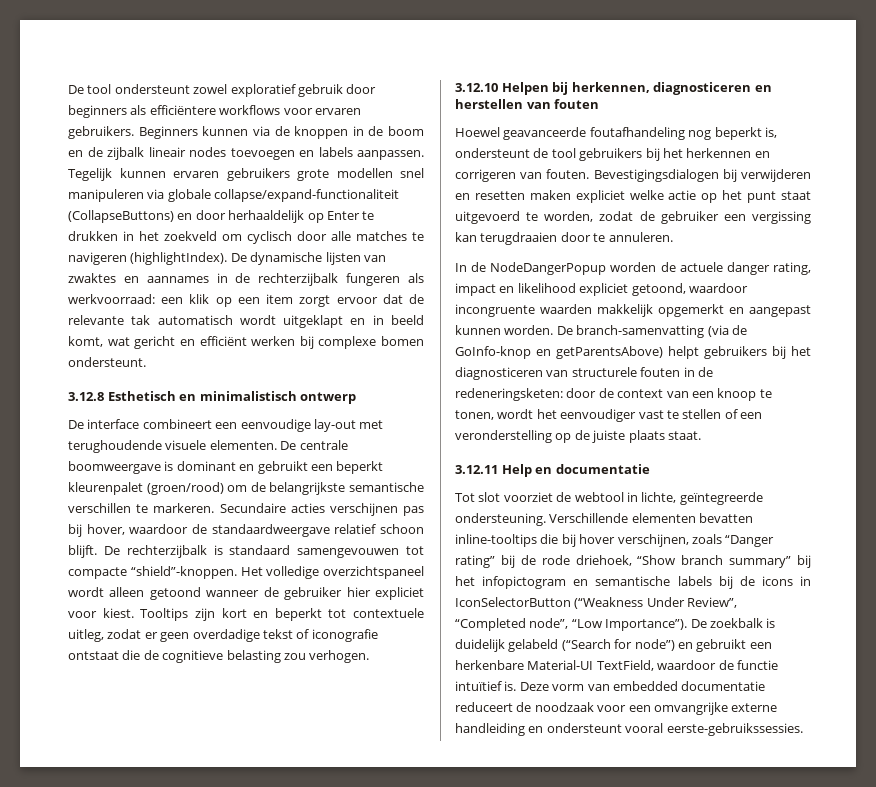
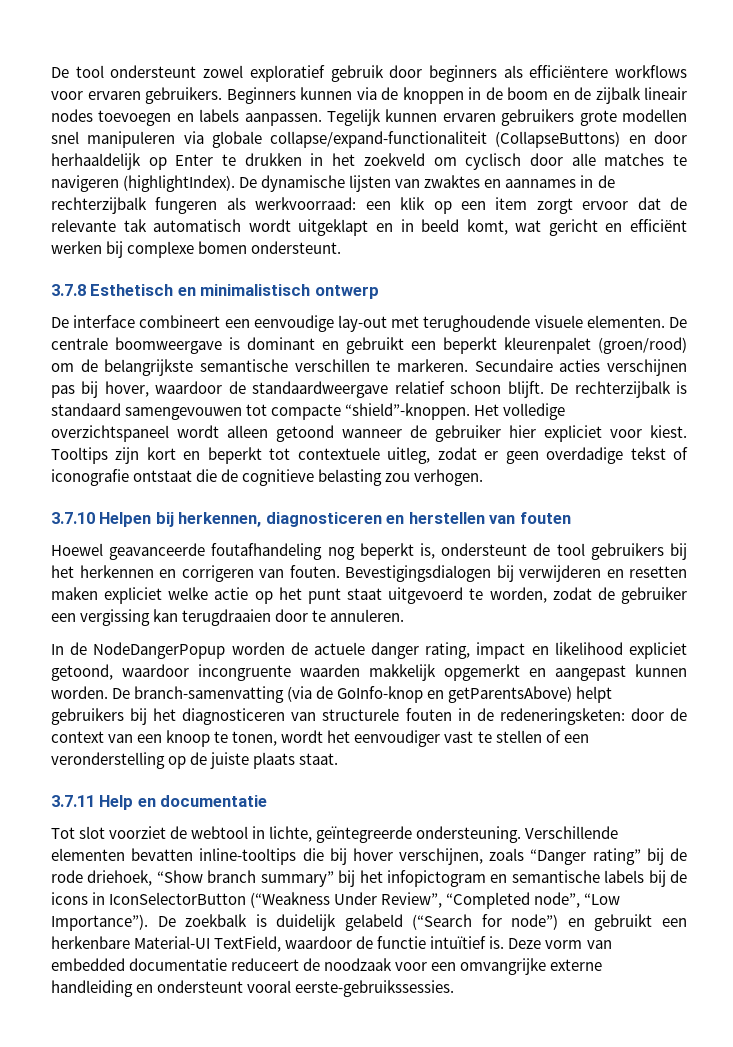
- 3.12.8 Esthetisch en minimalistisch ontwerp
+ 3.7.8 Esthetisch en minimalistisch ontwerp
- 3.12.10 Helpen bij herkennen, diagnosticeren en herstellen van fouten
+ 3.7.10 Helpen bij herkennen, diagnosticeren en herstellen van fouten
- 3.12.11 Help en documentatie
+ 3.7.11 Help en documentatie

